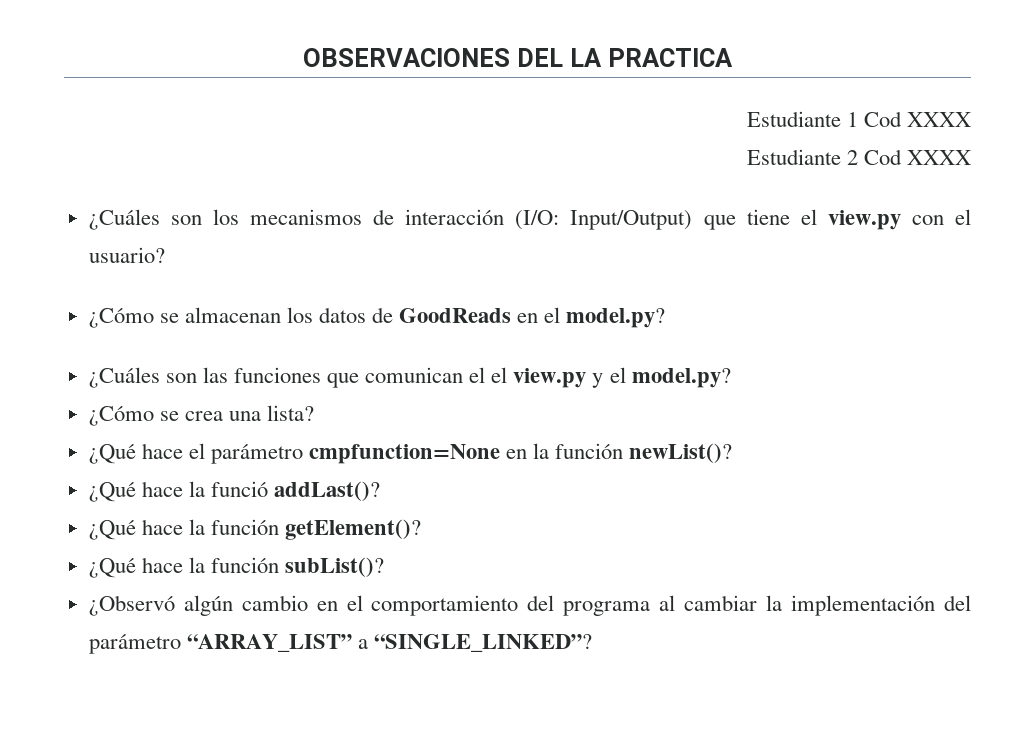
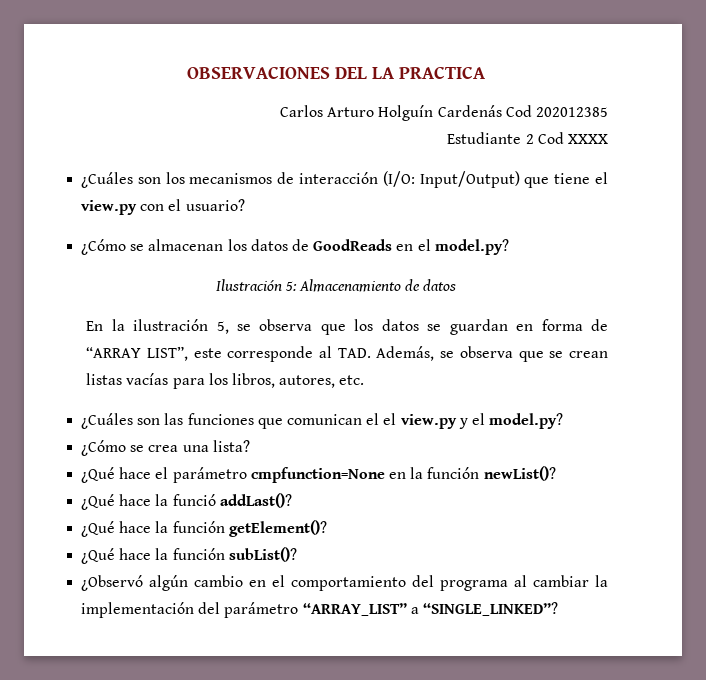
- Estudiante 1 Cod XXXX
+ Carlos Arturo Holguín Cardenás Cod 202012385
+ Ilustración 5: Almacenamiento de datos
+ En la ilustración 5, se observa que los datos se guardan en forma de “ARRAY LIST”, este corresponde al TAD. Además, se observa que se crean listas vacías para los libros, autores, etc.

